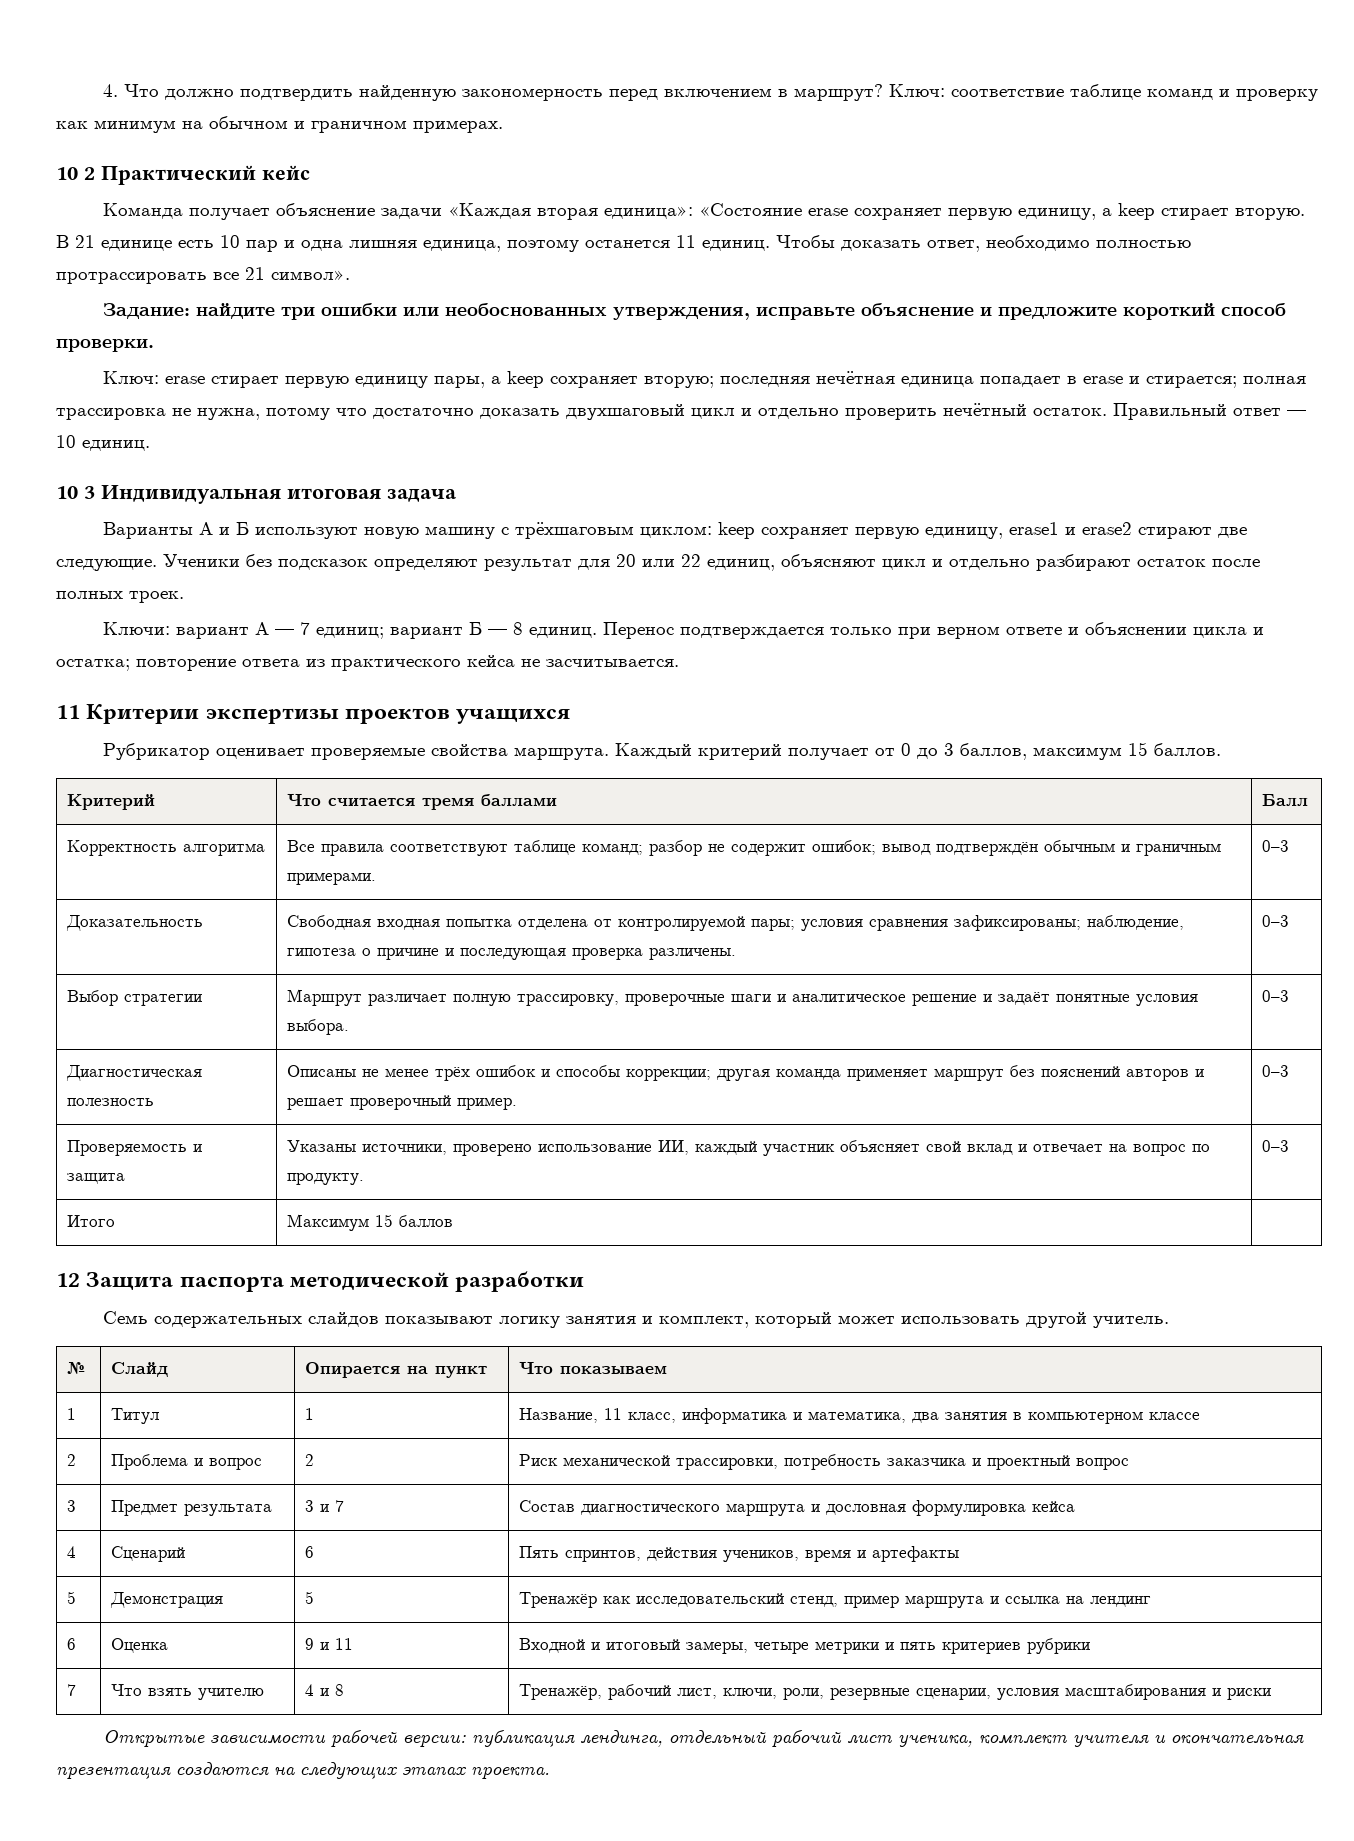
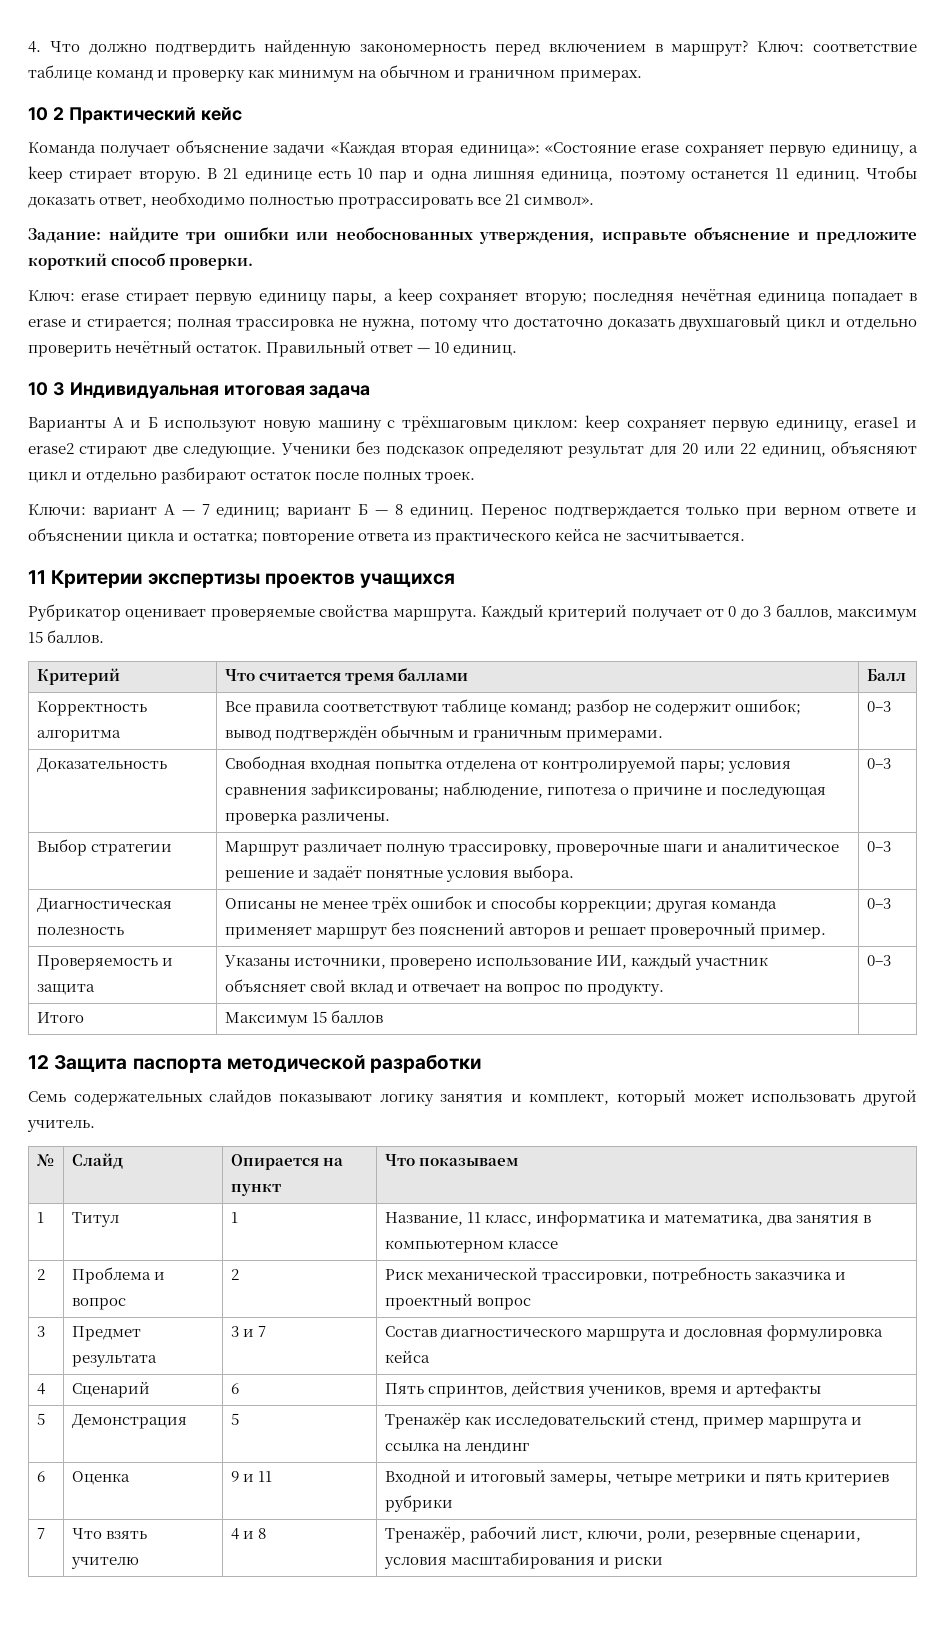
- Открытые зависимости рабочей версии: публикация лендинга, отдельный рабочий лист ученика, комплект учителя и окончательная презентация создаются на следующих этапах проекта.

